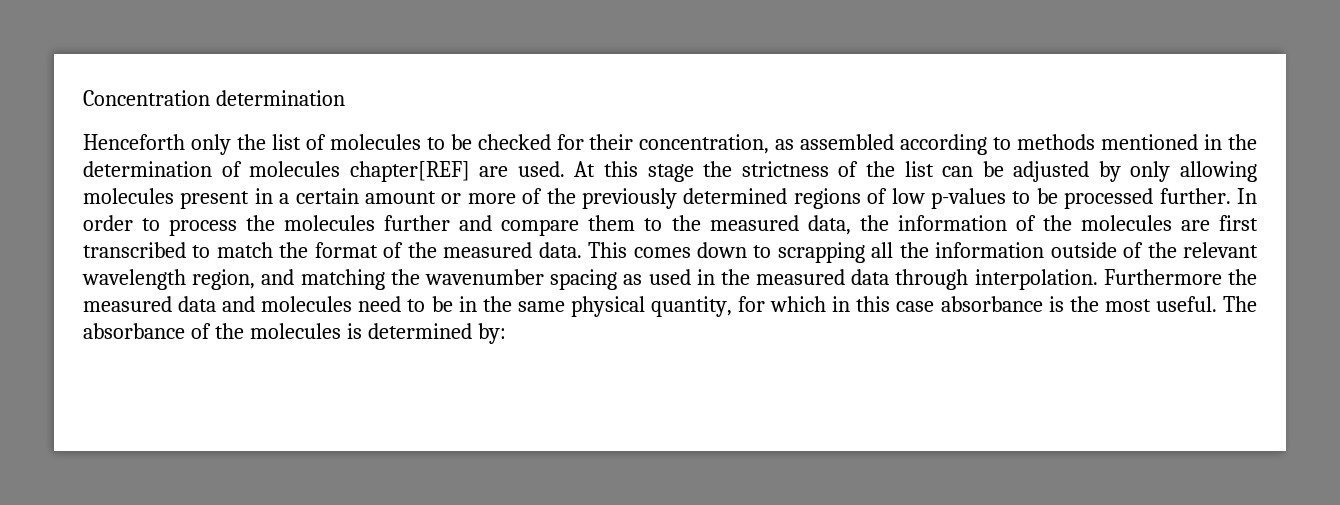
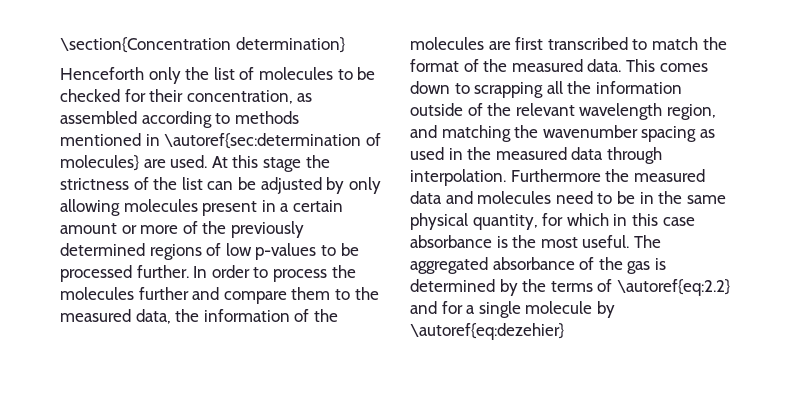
- Concentration determination
+ \section{Concentration determination}
- Henceforth only the list of molecules to be checked for their concentration, as assembled according to methods mentioned in the determination of molecules chapter[REF] are used.
+ Henceforth only the list of molecules to be checked for their concentration, as assembled according to methods mentioned in \autoref{sec:determination of molecules} are used.
- The absorbance of the molecules is determined by:
+ The aggregated absorbance of the gas is determined by the terms of \autoref{eq:2.2} and for a single molecule by \autoref{eq:dezehier}

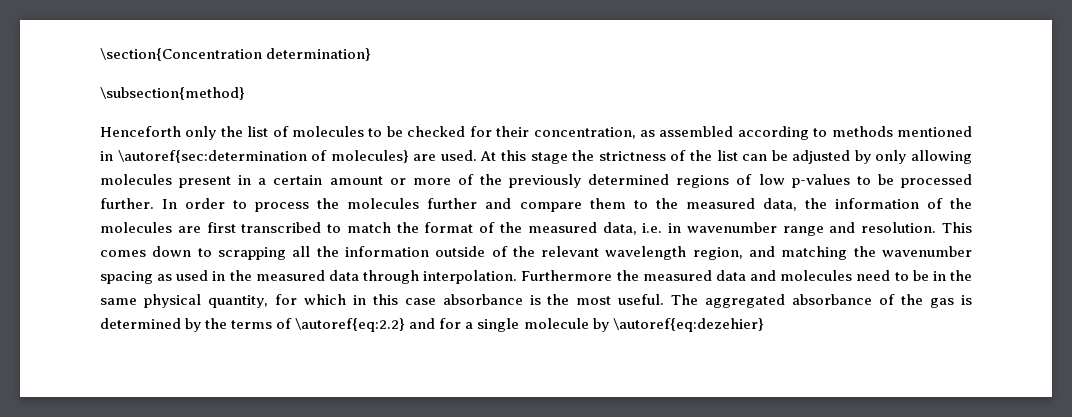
+ \subsection{method}
- In order to process the molecules further and compare them to the measured data, the information of the molecules are first transcribed to match the format of the measured data.
+ In order to process the molecules further and compare them to the measured data, the information of the molecules are first transcribed to match the format of the measured data, i.e. in wavenumber range and resolution.

